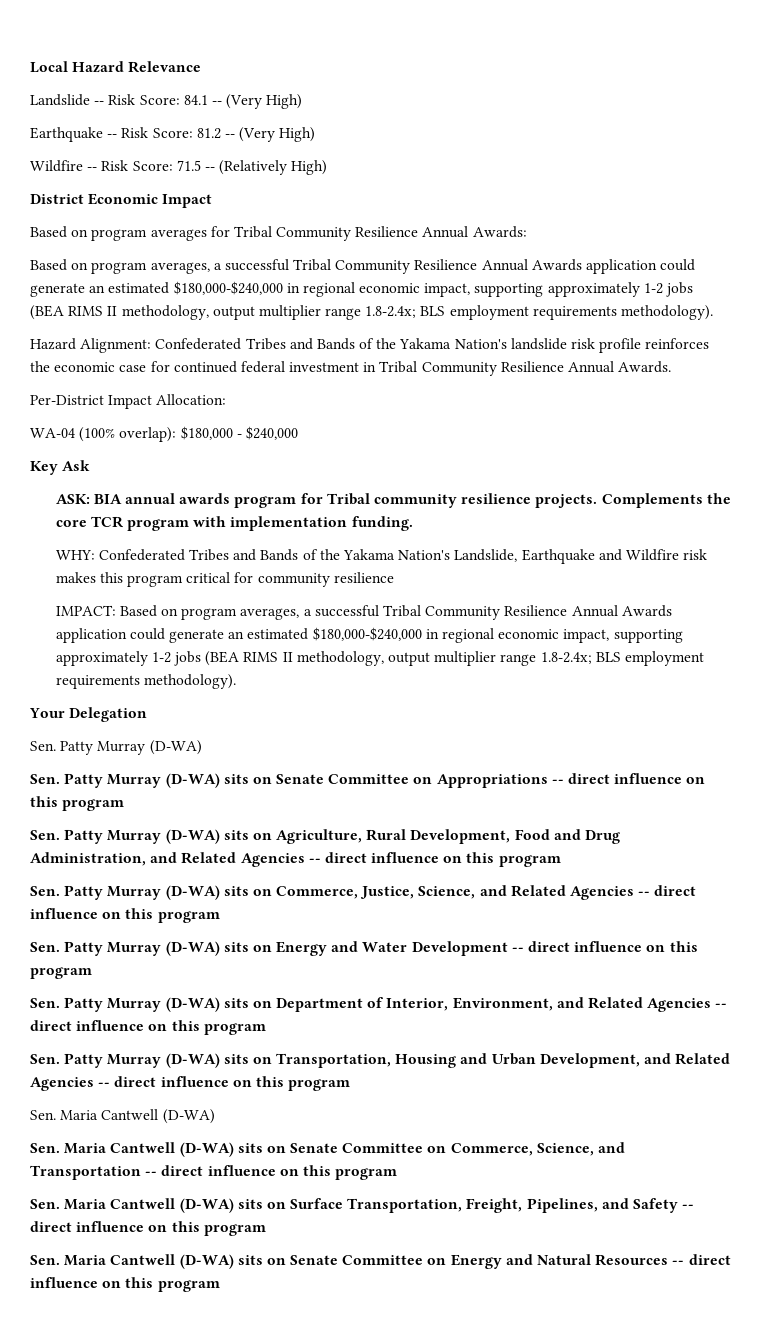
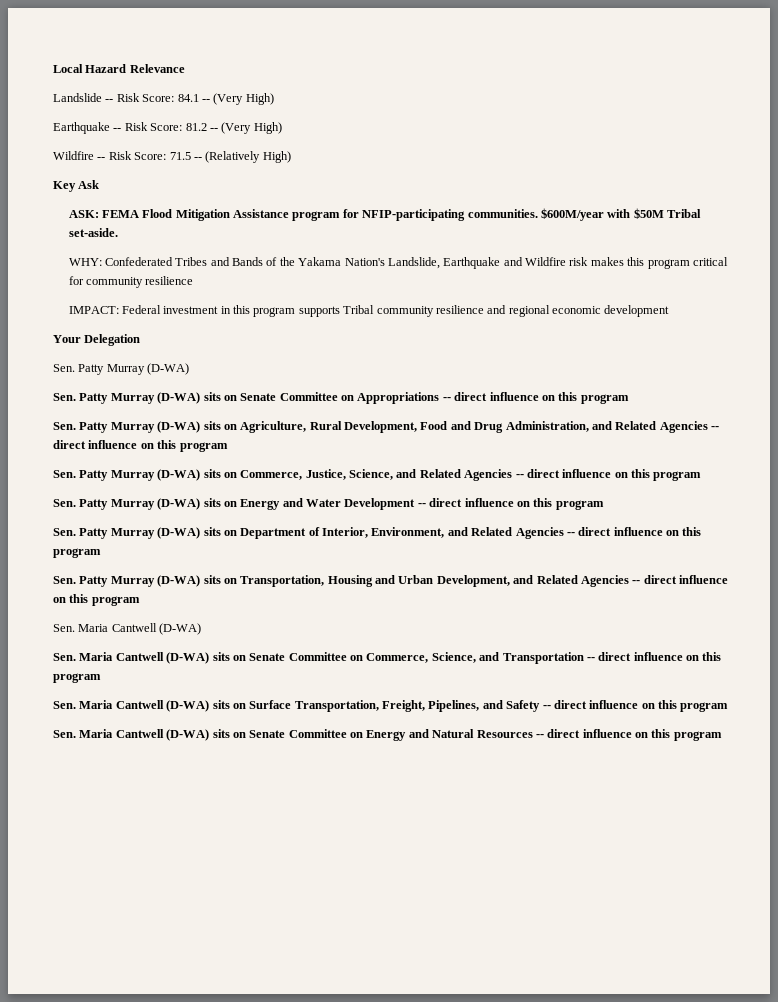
- District Economic Impact
- Based on program averages for Tribal Community Resilience Annual Awards:
- Based on program averages, a successful Tribal Community Resilience Annual Awards application could generate an estimated $180,000-$240,000 in regional economic impact, supporting approximately 1-2 jobs (BEA RIMS II methodology, output multiplier range 1.8-2.4x; BLS employment requirements methodology).
- Hazard Alignment: Confederated Tribes and Bands of the Yakama Nation's landslide risk profile reinforces the economic case for continued federal investment in Tribal Community Resilience Annual Awards.
- Per-District Impact Allocation:
- WA-04 (100% overlap): $180,000 - $240,000
  Key Ask
- ASK: BIA annual awards program for Tribal community resilience projects. Complements the core TCR program with implementation funding.
+ ASK: FEMA Flood Mitigation Assistance program for NFIP-participating communities. $600M/year with $50M Tribal set-aside.
- IMPACT: Based on program averages, a successful Tribal Community Resilience Annual Awards application could generate an estimated $180,000-$240,000 in regional economic impact, supporting approximately 1-2 jobs (BEA RIMS II methodology, output multiplier range 1.8-2.4x; BLS employment requirements methodology).
+ IMPACT: Federal investment in this program supports Tribal community resilience and regional economic development

